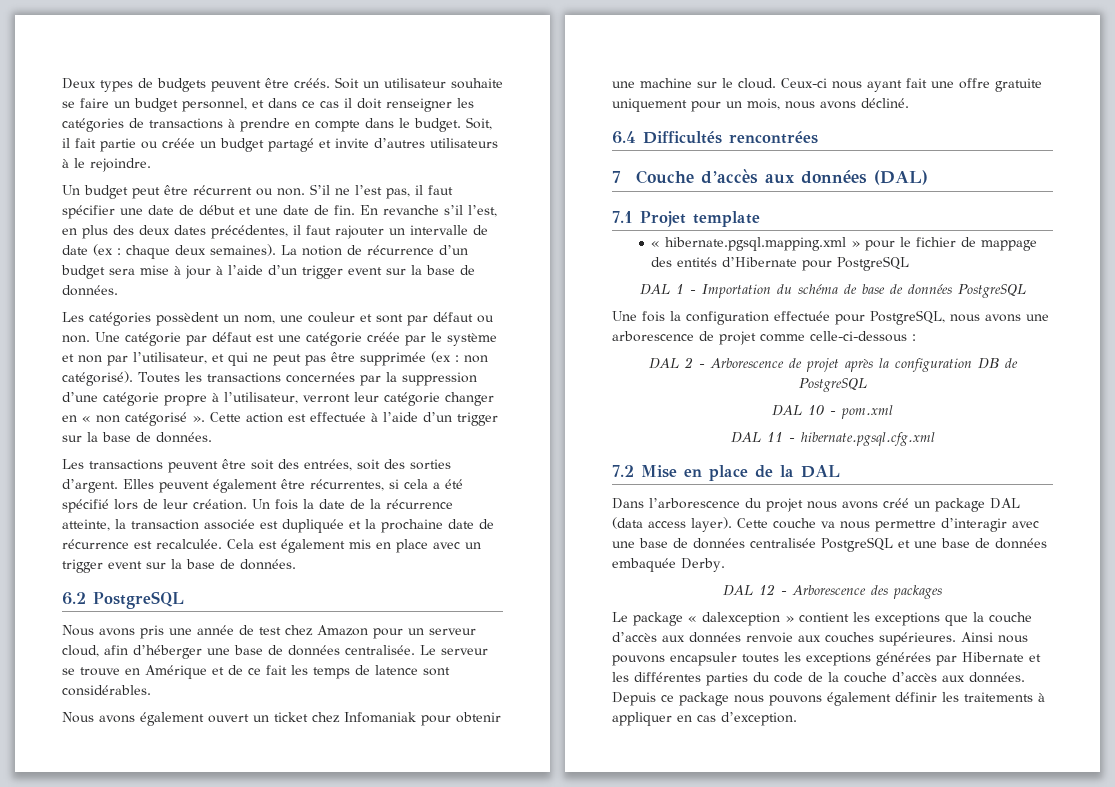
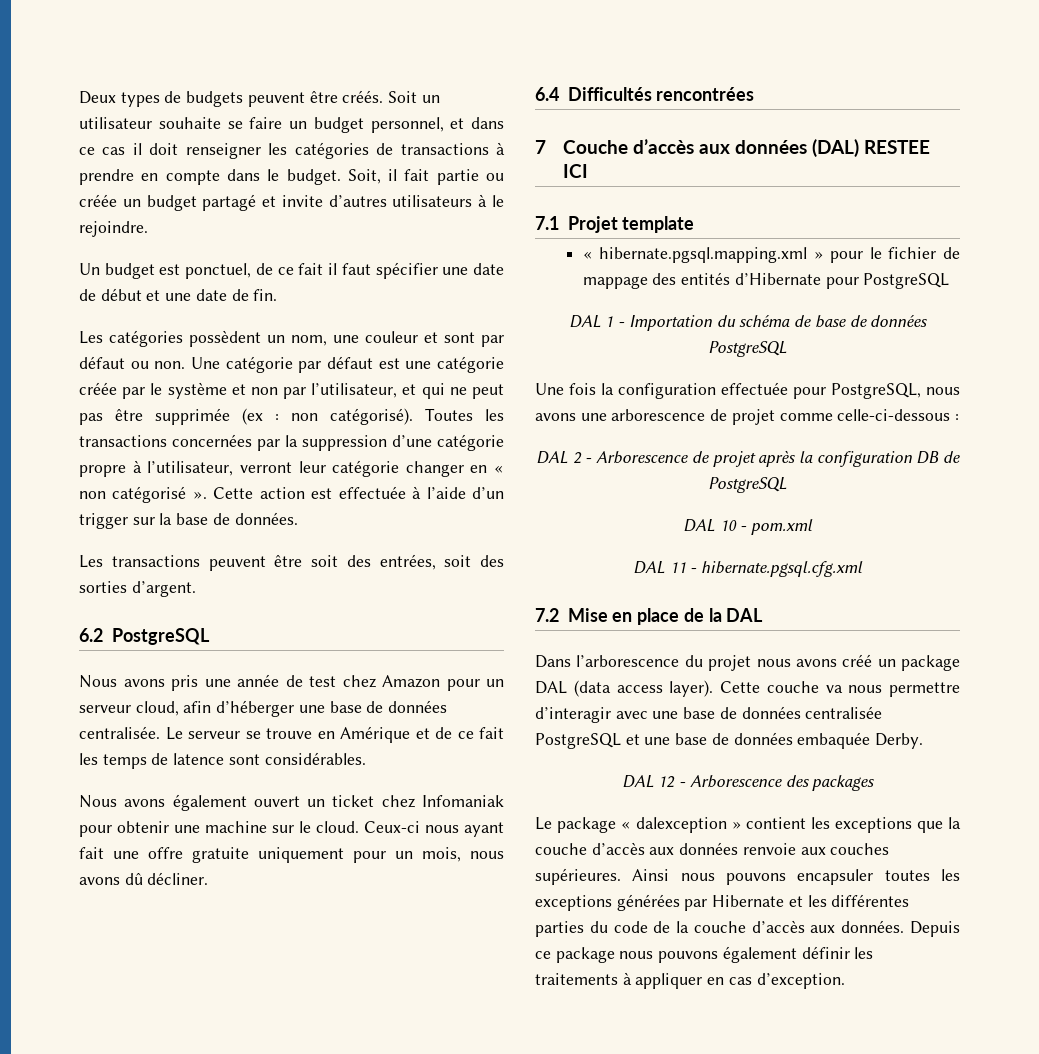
- Un budget peut être récurrent ou non. S’il ne l’est pas, il faut spécifier une date de début et une date de fin. En revanche s’il l’est, en plus des deux dates précédentes, il faut rajouter un intervalle de date (ex : chaque deux semaines). La notion de récurrence d’un budget sera mise à jour à l’aide d’un trigger event sur la base de données.
+ Un budget est ponctuel, de ce fait il faut spécifier une date de début et une date de fin.
- Elles peuvent également être récurrentes, si cela a été spécifié lors de leur création. Un fois la date de la récurrence atteinte, la transaction associée est dupliquée et la prochaine date de récurrence est recalculée. Cela est également mis en place avec un trigger event sur la base de données.
- Ceux-ci nous ayant fait une offre gratuite uniquement pour un mois, nous avons décliné.
+ Ceux-ci nous ayant fait une offre gratuite uniquement pour un mois, nous avons dû décliner.
- 7 Couche d’accès aux données (DAL)
+ 7 Couche d’accès aux données (DAL) RESTEE ICI

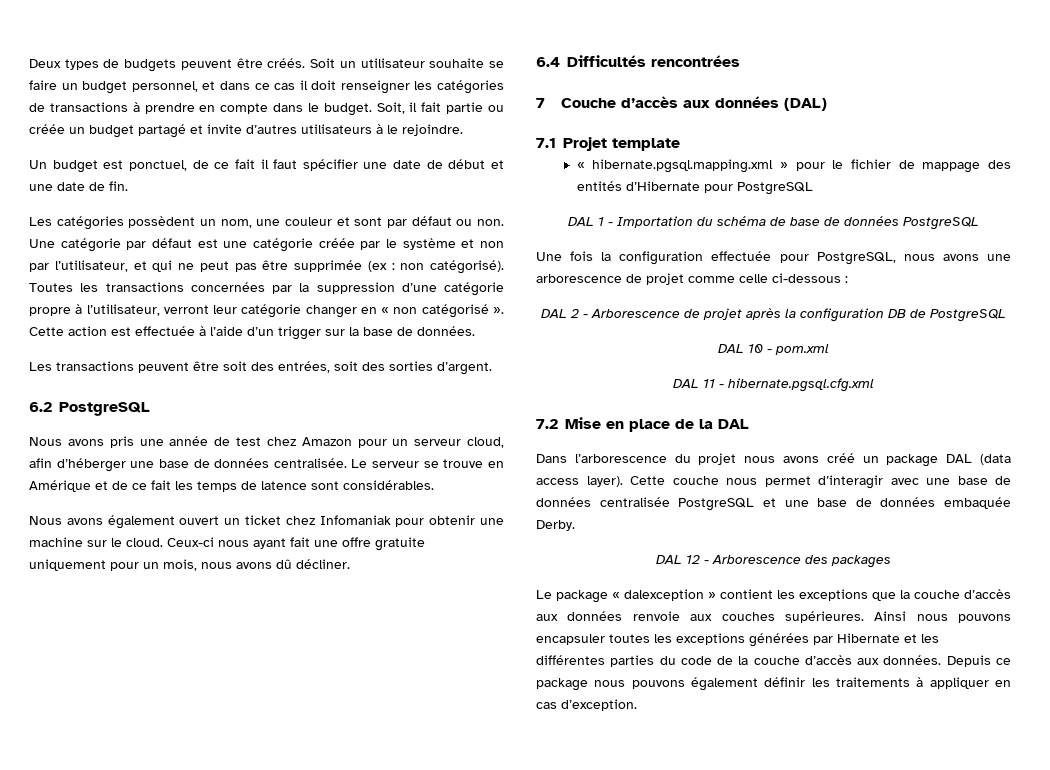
- 7 Couche d’accès aux données (DAL) RESTEE ICI
+ 7 Couche d’accès aux données (DAL)
- Une fois la configuration effectuée pour PostgreSQL, nous avons une arborescence de projet comme celle-ci-dessous :
+ Une fois la configuration effectuée pour PostgreSQL, nous avons une arborescence de projet comme celle ci-dessous :
- Cette couche va nous permettre d’interagir avec une base de données centralisée PostgreSQL et une base de données embaquée Derby.
+ Cette couche nous permet d’interagir avec une base de données centralisée PostgreSQL et une base de données embaquée Derby.

